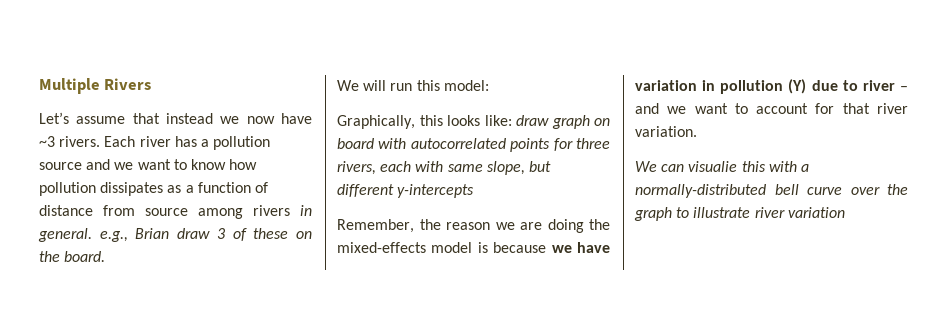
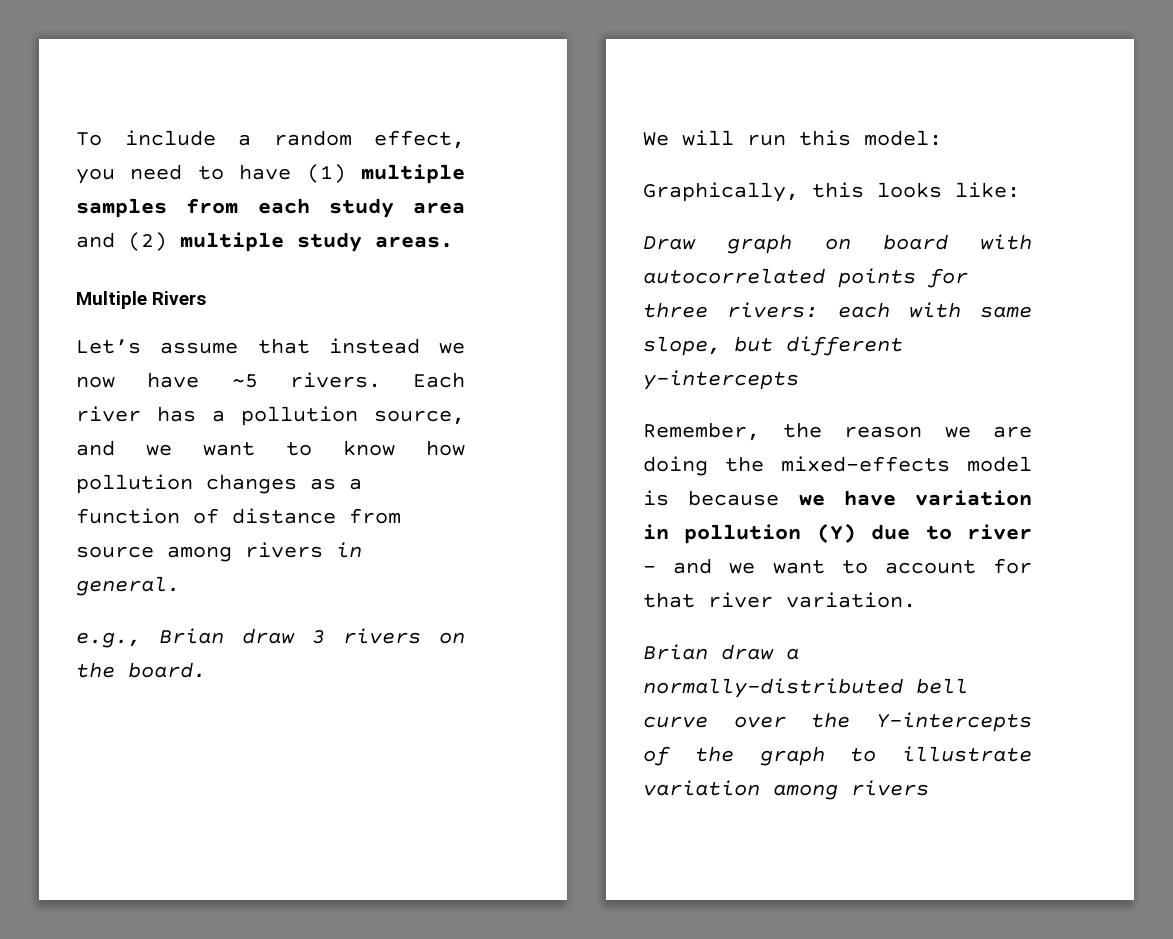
+ To include a random effect, you need to have (1) multiple samples from each study area and (2) multiple study areas.
- Let’s assume that instead we now have ~3 rivers.
+ Let’s assume that instead we now have ~5 rivers.
- Each river has a pollution source and we want to know how pollution dissipates as a function of distance from source among rivers in general. e.g., Brian draw 3 of these on the board.
+ Each river has a pollution source, and we want to know how pollution changes as a function of distance from source among rivers in general.
+ e.g., Brian draw 3 rivers on the board.
- Graphically, this looks like: draw graph on board with autocorrelated points for three rivers, each with same slope, but different y-intercepts
+ Graphically, this looks like:
+ Draw graph on board with autocorrelated points for three rivers: each with same slope, but different y-intercepts
- We can visualie this with a normally-distributed bell curve over the graph to illustrate river variation
+ Brian draw a normally-distributed bell curve over the Y-intercepts of the graph to illustrate variation among rivers

